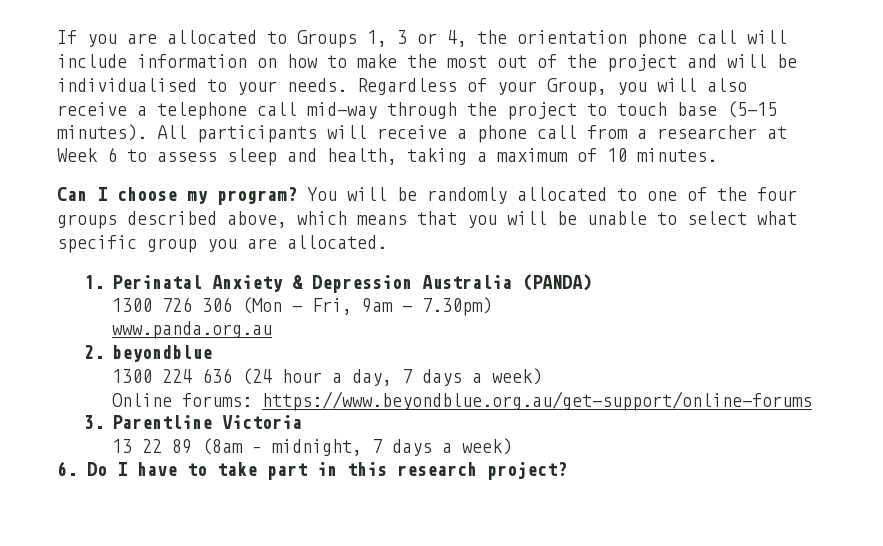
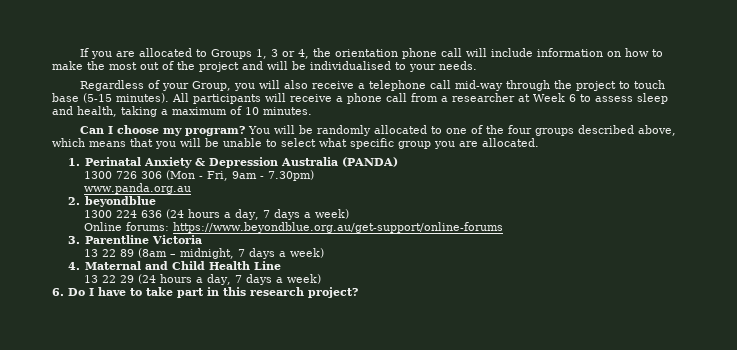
- If you are allocated to Groups 1, 3 or 4, the orientation phone call will include information on how to make the most out of the project and will be individualised to your needs. Regardless of your Group, you will also receive a telephone call mid-way through the project to touch base (5-15 minutes).
+ If you are allocated to Groups 1, 3 or 4, the orientation phone call will include information on how to make the most out of the project and will be individualised to your needs.
+ Regardless of your Group, you will also receive a telephone call mid-way through the project to touch base (5-15 minutes).
- 1300 224 636 (24 hour a day, 7 days a week)
+ 1300 224 636 (24 hours a day, 7 days a week)
+ 4. Maternal and Child Health Line
+ 13 22 29 (24 hours a day, 7 days a week)

